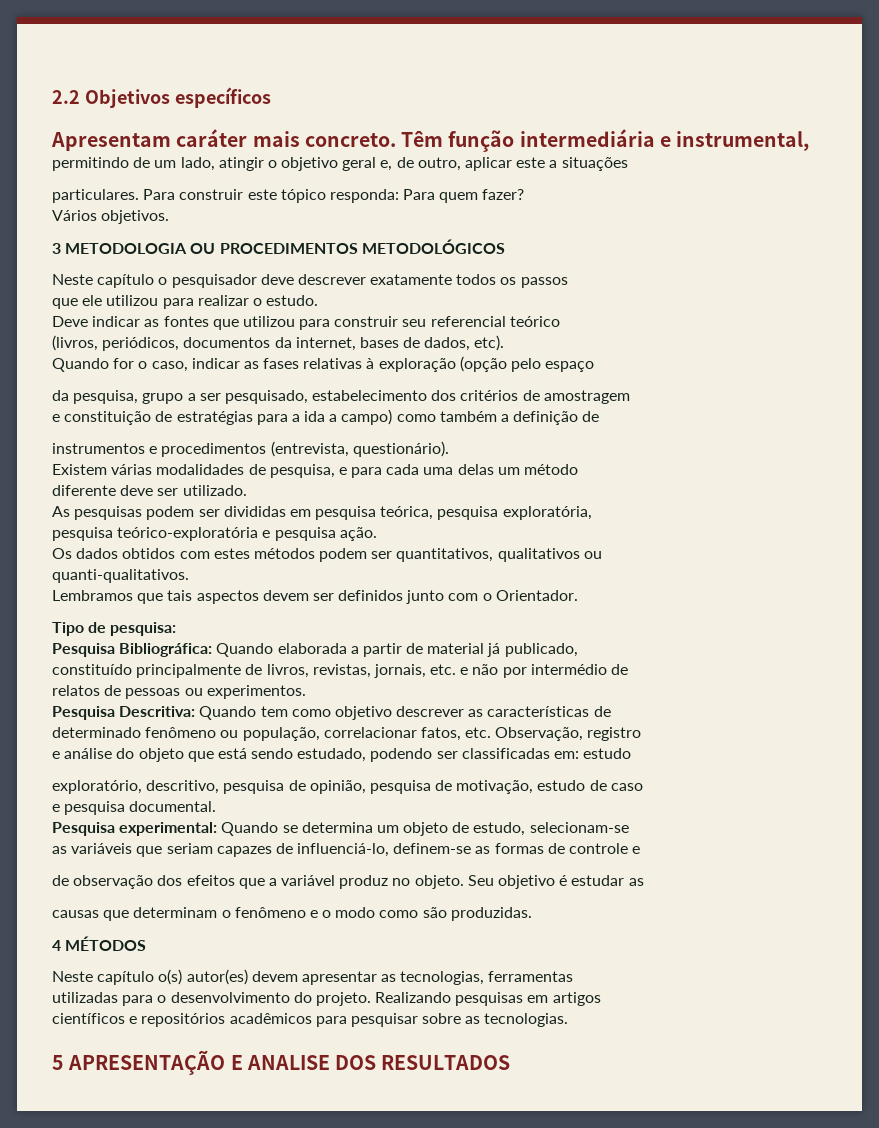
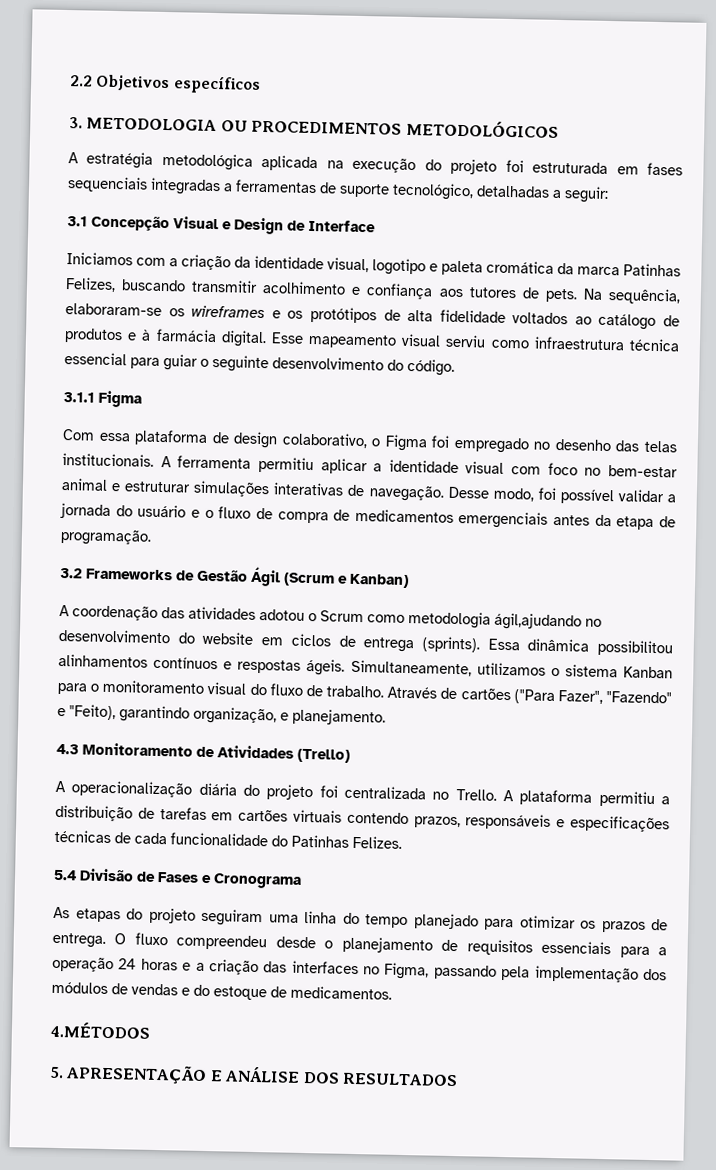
- Apresentam caráter mais concreto. Têm função intermediária e instrumental,
- permitindo de um lado, atingir o objetivo geral e, de outro, aplicar este a situações
- particulares. Para construir este tópico responda: Para quem fazer?
- Vários objetivos.
- 3 METODOLOGIA OU PROCEDIMENTOS METODOLÓGICOS
- Neste capítulo o pesquisador deve descrever exatamente todos os passos
- que ele utilizou para realizar o estudo.
- Deve indicar as fontes que utilizou para construir seu referencial teórico
- (livros, periódicos, documentos da internet, bases de dados, etc).
- Quando for o caso, indicar as fases relativas à exploração (opção pelo espaço
- da pesquisa, grupo a ser pesquisado, estabelecimento dos critérios de amostragem
- e constituição de estratégias para a ida a campo) como também a definição de
- instrumentos e procedimentos (entrevista, questionário).
- Existem várias modalidades de pesquisa, e para cada uma delas um método
- diferente deve ser utilizado.
- As pesquisas podem ser divididas em pesquisa teórica, pesquisa exploratória,
- pesquisa teórico-exploratória e pesquisa ação.
- Os dados obtidos com estes métodos podem ser quantitativos, qualitativos ou
- quanti-qualitativos.
- Lembramos que tais aspectos devem ser definidos junto com o Orientador.
- Tipo de pesquisa:
- Pesquisa Bibliográfica: Quando elaborada a partir de material já publicado,
- constituído principalmente de livros, revistas, jornais, etc. e não por intermédio de
- relatos de pessoas ou experimentos.
- Pesquisa Descritiva: Quando tem como objetivo descrever as características de
- determinado fenômeno ou população, correlacionar fatos, etc. Observação, registro
- e análise do objeto que está sendo estudado, podendo ser classificadas em: estudo
- exploratório, descritivo, pesquisa de opinião, pesquisa de motivação, estudo de caso
- e pesquisa documental.
- Pesquisa experimental: Quando se determina um objeto de estudo, selecionam-se
- as variáveis que seriam capazes de influenciá-lo, definem-se as formas de controle e
- de observação dos efeitos que a variável produz no objeto. Seu objetivo é estudar as
- causas que determinam o fenômeno e o modo como são produzidas.
- 4 MÉTODOS
- Neste capítulo o(s) autor(es) devem apresentar as tecnologias, ferramentas
- utilizadas para o desenvolvimento do projeto. Realizando pesquisas em artigos
- científicos e repositórios acadêmicos para pesquisar sobre as tecnologias.
- 5 APRESENTAÇÃO E ANALISE DOS RESULTADOS
+ 3. METODOLOGIA OU PROCEDIMENTOS METODOLÓGICOS
+ A estratégia metodológica aplicada na execução do projeto foi estruturada em fases sequenciais integradas a ferramentas de suporte tecnológico, detalhadas a seguir:
+ 3.1 Concepção Visual e Design de Interface
+ Iniciamos com a criação da identidade visual, logotipo e paleta cromática da marca Patinhas Felizes, buscando transmitir acolhimento e confiança aos tutores de pets. Na sequência, elaboraram-se os wireframes e os protótipos de alta fidelidade voltados ao catálogo de produtos e à farmácia digital. Esse mapeamento visual serviu como infraestrutura técnica essencial para guiar o seguinte desenvolvimento do código.
+ 3.1.1 Figma
+ Com essa plataforma de design colaborativo, o Figma foi empregado no desenho das telas institucionais. A ferramenta permitiu aplicar a identidade visual com foco no bem-estar animal e estruturar simulações interativas de navegação. Desse modo, foi possível validar a jornada do usuário e o fluxo de compra de medicamentos emergenciais antes da etapa de programação.
+ 3.2 Frameworks de Gestão Ágil (Scrum e Kanban)
+ A coordenação das atividades adotou o Scrum como metodologia ágil,ajudando no desenvolvimento do website em ciclos de entrega (sprints). Essa dinâmica possibilitou alinhamentos contínuos e respostas ágeis. Simultaneamente, utilizamos o sistema Kanban para o monitoramento visual do fluxo de trabalho. Através de cartões ("Para Fazer", "Fazendo" e "Feito), garantindo organização, e planejamento.
+ 4.3 Monitoramento de Atividades (Trello)
+ A operacionalização diária do projeto foi centralizada no Trello. A plataforma permitiu a distribuição de tarefas em cartões virtuais contendo prazos, responsáveis e especificações técnicas de cada funcionalidade do Patinhas Felizes.
+ 5.4 Divisão de Fases e Cronograma
+ As etapas do projeto seguiram uma linha do tempo planejado para otimizar os prazos de entrega. O fluxo compreendeu desde o planejamento de requisitos essenciais para a operação 24 horas e a criação das interfaces no Figma, passando pela implementação dos módulos de vendas e do estoque de medicamentos.
+ 4.MÉTODOS
+ 5. APRESENTAÇÃO E ANÁLISE DOS RESULTADOS

